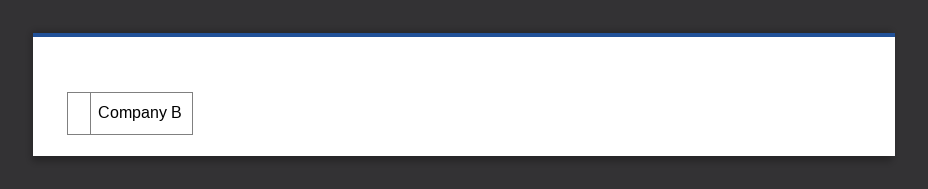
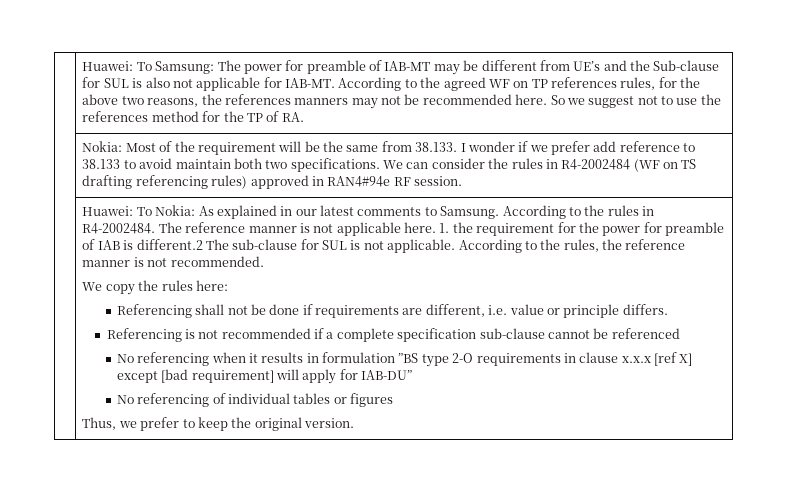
- Company B
+ Huawei: To Samsung: The power for preamble of IAB-MT may be different from UE’s and the Sub-clause for SUL is also not applicable for IAB-MT. According to the agreed WF on TP references rules, for the above two reasons, the references manners may not be recommended here. So we suggest not to use the references method for the TP of RA.
+ | Nokia: Most of the requirement will be the same from 38.133. I wonder if we prefer add reference to 38.133 to avoid maintain both two specifications. We can consider the rules in R4-2002484 (WF on TS drafting referencing rules) approved in RAN4#94e RF session.
+ | Huawei: To Nokia: As explained in our latest comments to Samsung. According to the rules in R4-2002484. The reference manner is not applicable here. 1. the requirement for the power for preamble of IAB is different.2 The sub-clause for SUL is not applicable. According to the rules, the reference manner is not recommended.
+ We copy the rules here:
+ Referencing shall not be done if requirements are different, i.e. value or principle differs.
+ Referencing is not recommended if a complete specification sub-clause cannot be referenced
+ No referencing when it results in formulation ”BS type 2-O requirements in clause x.x.x [ref X] except [bad requirement] will apply for IAB-DU”
+ No referencing of individual tables or figures
+ Thus, we prefer to keep the original version.

